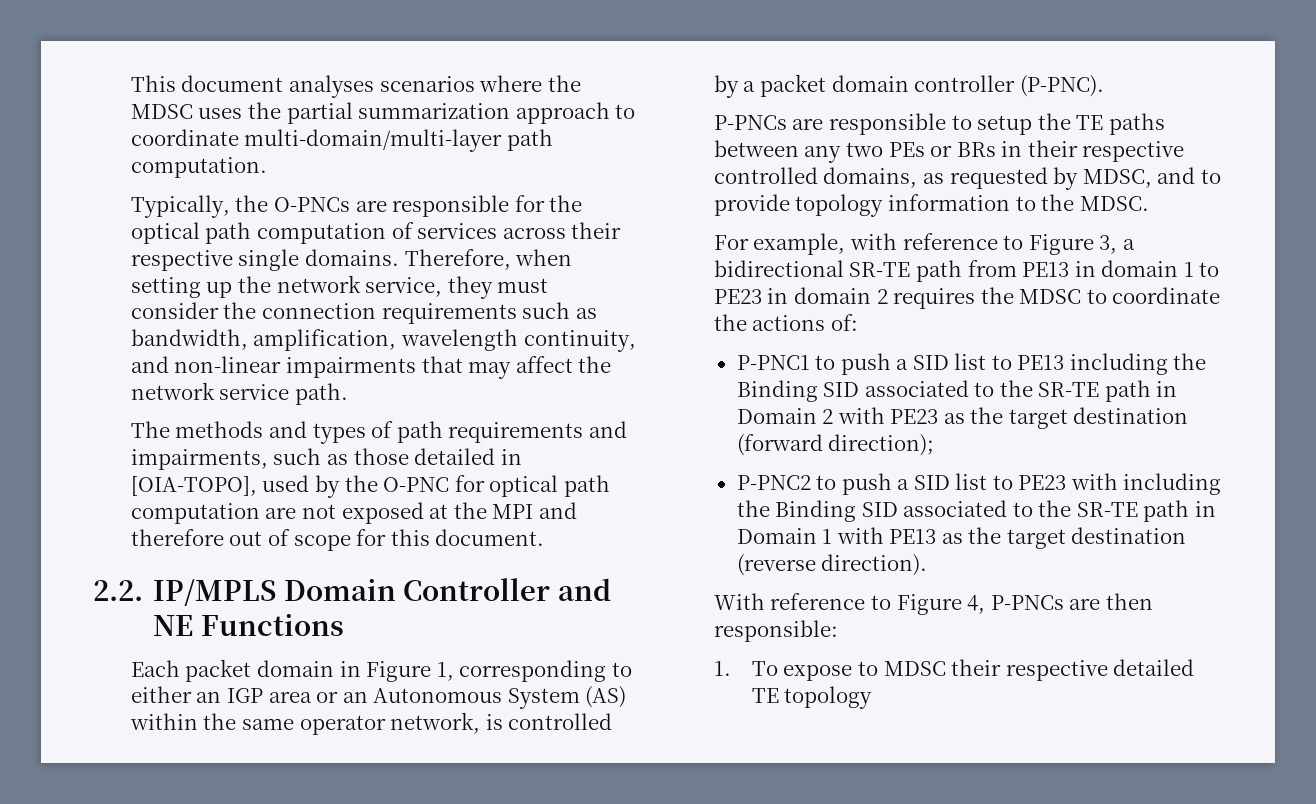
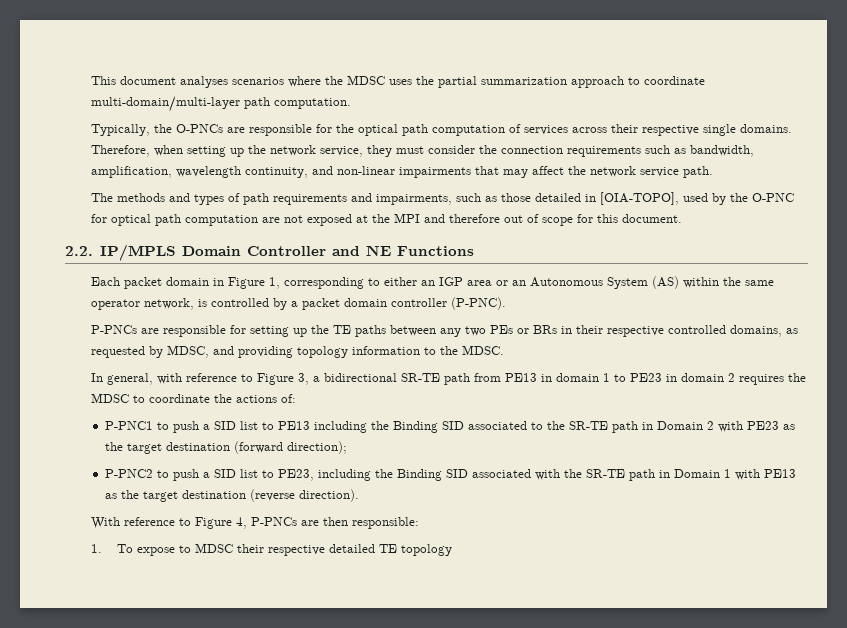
- P-PNCs are responsible to setup the TE paths between any two PEs or BRs in their respective controlled domains, as requested by MDSC, and to provide topology information to the MDSC.
+ P-PNCs are responsible for setting up the TE paths between any two PEs or BRs in their respective controlled domains, as requested by MDSC, and providing topology information to the MDSC.
- For example, with reference to Figure 3, a bidirectional SR-TE path from PE13 in domain 1 to PE23 in domain 2 requires the MDSC to coordinate the actions of:
+ In general, with reference to Figure 3, a bidirectional SR-TE path from PE13 in domain 1 to PE23 in domain 2 requires the MDSC to coordinate the actions of:
- P-PNC2 to push a SID list to PE23 with including the Binding SID associated to the SR-TE path in Domain 1 with PE13 as the target destination (reverse direction).
+ P-PNC2 to push a SID list to PE23, including the Binding SID associated with the SR-TE path in Domain 1 with PE13 as the target destination (reverse direction).

